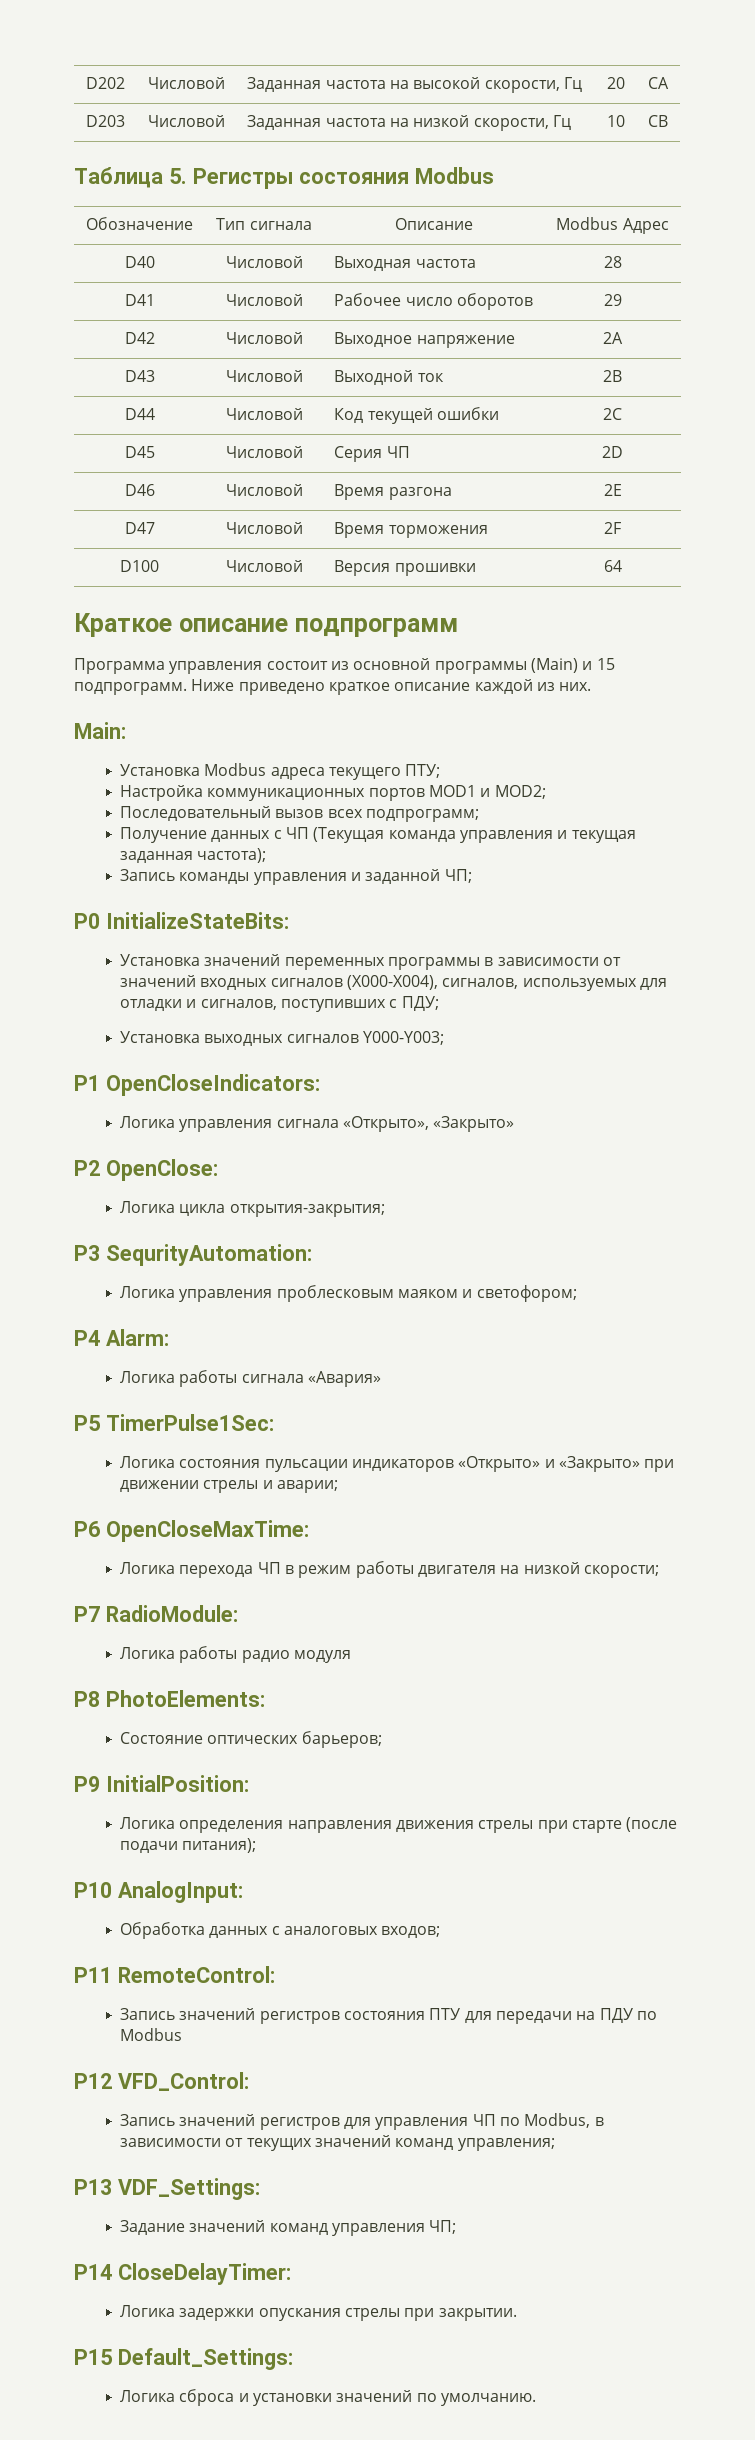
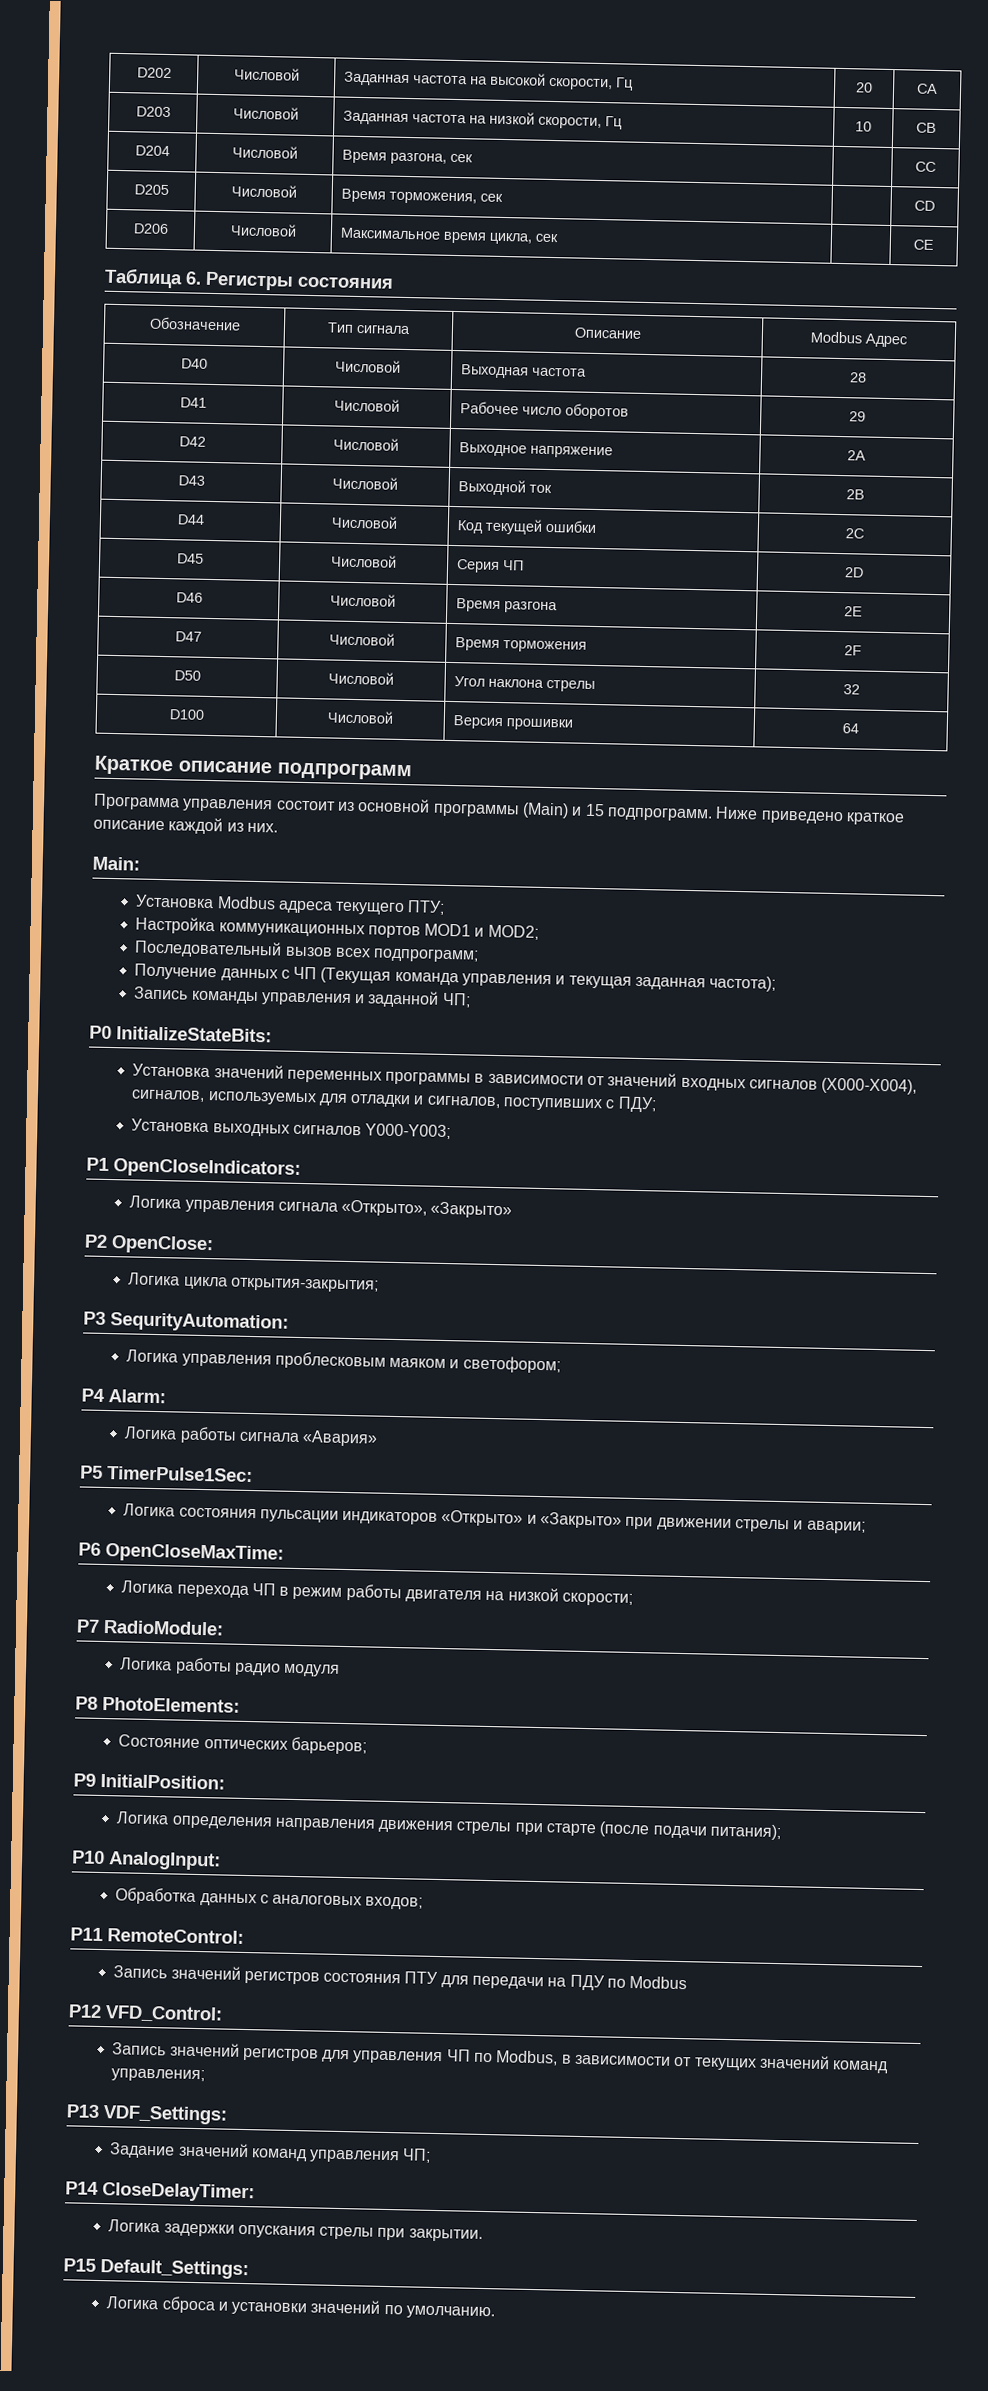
+ D204 | Числовой | Время разгона, сек | | CC
+ D205 | Числовой | Время торможения, сек | | CD
+ D206 | Числовой | Максимальное время цикла, сек | | CE
- Таблица 5. Регистры состояния Modbus
+ Таблица 6. Регистры состояния
+ D50 | Числовой | Угол наклона стрелы | 32

